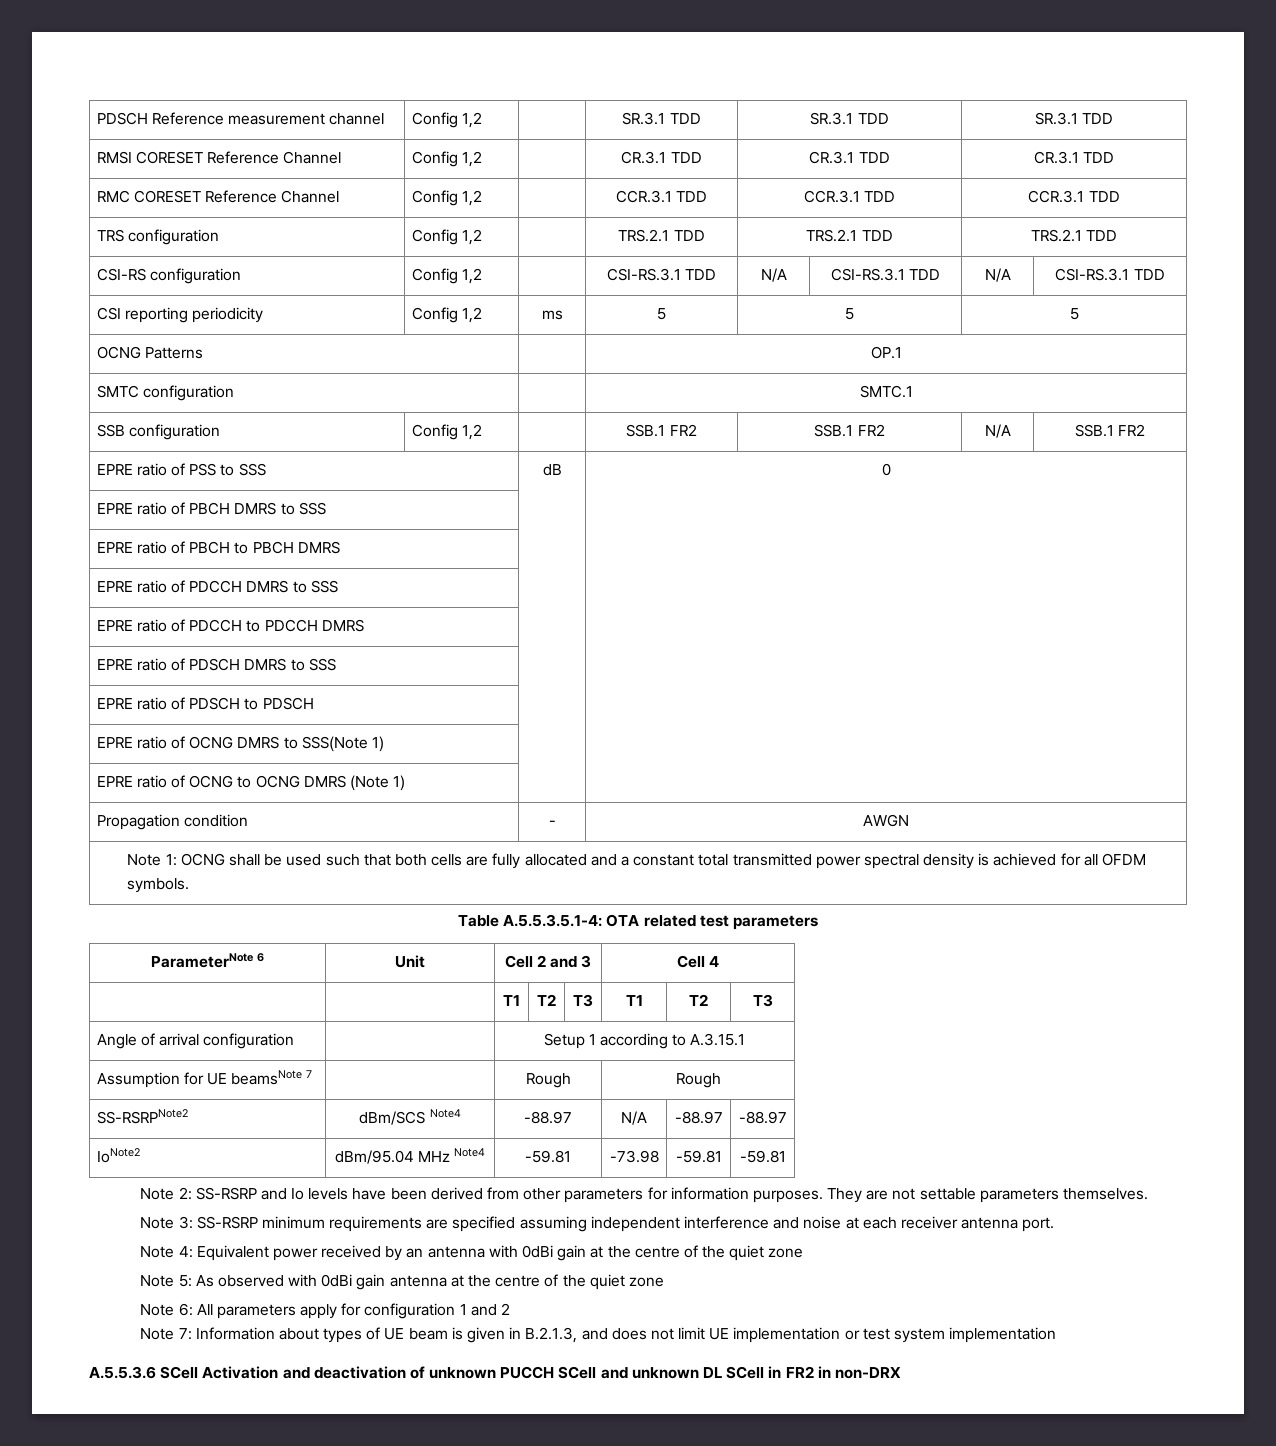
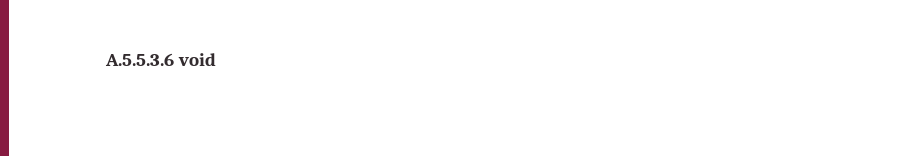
- PDSCH Reference measurement channel | Config 1,2 | | SR.3.1 TDD | SR.3.1 TDD | SR.3.1 TDD
- RMSI CORESET Reference Channel | Config 1,2 | | CR.3.1 TDD | CR.3.1 TDD | CR.3.1 TDD
- RMC CORESET Reference Channel | Config 1,2 | | CCR.3.1 TDD | CCR.3.1 TDD | CCR.3.1 TDD
- TRS configuration | Config 1,2 | | TRS.2.1 TDD | TRS.2.1 TDD | TRS.2.1 TDD
- CSI-RS configuration | Config 1,2 | | CSI-RS.3.1 TDD | N/A | CSI-RS.3.1 TDD | N/A | CSI-RS.3.1 TDD
- CSI reporting periodicity | Config 1,2 | ms | 5 | 5 | 5
- OCNG Patterns | | OP.1
- SMTC configuration | | SMTC.1
- SSB configuration | Config 1,2 | | SSB.1 FR2 | SSB.1 FR2 | N/A | SSB.1 FR2
- EPRE ratio of PSS to SSS | dB | 0
- EPRE ratio of PBCH DMRS to SSS | |
- EPRE ratio of PBCH to PBCH DMRS | |
- EPRE ratio of PDCCH DMRS to SSS | |
- EPRE ratio of PDCCH to PDCCH DMRS | |
- EPRE ratio of PDSCH DMRS to SSS | |
- EPRE ratio of PDSCH to PDSCH | |
- EPRE ratio of OCNG DMRS to SSS(Note 1) | |
- EPRE ratio of OCNG to OCNG DMRS (Note 1) | |
- Propagation condition | - | AWGN
- Note 1: OCNG shall be used such that both cells are fully allocated and a constant total transmitted power spectral density is achieved for all OFDM symbols.
- Table A.5.5.3.5.1-4: OTA related test parameters
- ParameterNote 6 | Unit | Cell 2 and 3 | Cell 4
- | | T1 | T2 | T3 | T1 | T2 | T3
- Angle of arrival configuration | | Setup 1 according to A.3.15.1
- Assumption for UE beamsNote 7 | | Rough | Rough
- SS-RSRPNote2 | dBm/SCS Note4 | -88.97 | N/A | -88.97 | -88.97
- IoNote2 | dBm/95.04 MHz Note4 | -59.81 | -73.98 | -59.81 | -59.81
- Note 2: SS-RSRP and Io levels have been derived from other parameters for information purposes. They are not settable parameters themselves.
- Note 3: SS-RSRP minimum requirements are specified assuming independent interference and noise at each receiver antenna port.
- Note 4: Equivalent power received by an antenna with 0dBi gain at the centre of the quiet zone
- Note 5: As observed with 0dBi gain antenna at the centre of the quiet zone
- Note 6: All parameters apply for configuration 1 and 2
- Note 7: Information about types of UE beam is given in B.2.1.3, and does not limit UE implementation or test system implementation
- A.5.5.3.6 SCell Activation and deactivation of unknown PUCCH SCell and unknown DL SCell in FR2 in non-DRX
+ A.5.5.3.6 void

